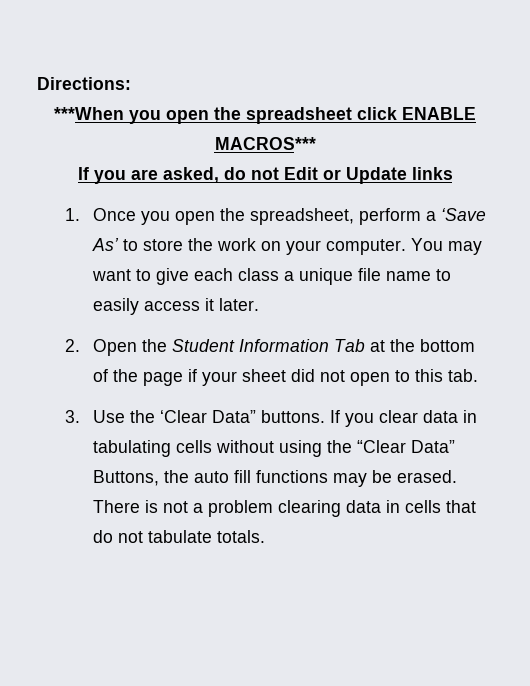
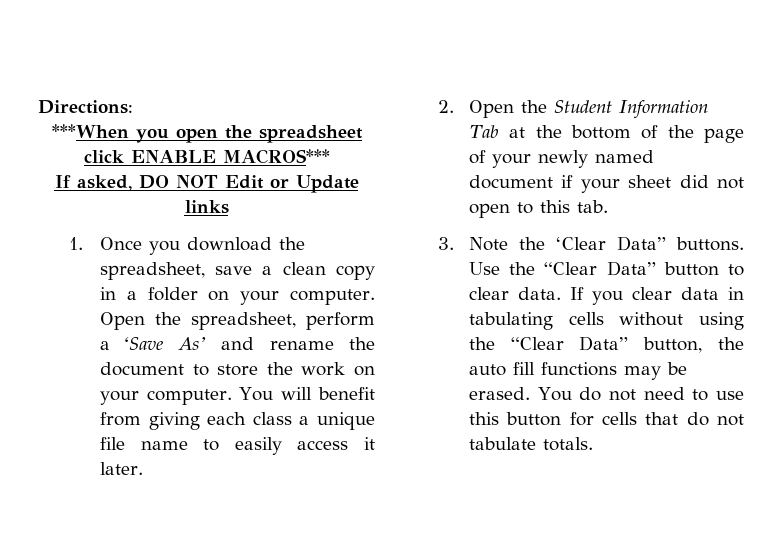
- If you are asked, do not Edit or Update links
+ If asked, DO NOT Edit or Update links
- 1. Once you open the spreadsheet, perform a ‘Save As’ to store the work on your computer.
+ 1. Once you download the spreadsheet, save a clean copy in a folder on your computer. Open the spreadsheet, perform a ‘Save As’ and rename the document to store the work on your computer.
- You may want to give each class a unique file name to easily access it later.
+ You will benefit from giving each class a unique file name to easily access it later.
- 2. Open the Student Information Tab at the bottom of the page if your sheet did not open to this tab.
+ 2. Open the Student Information Tab at the bottom of the page of your newly named document if your sheet did not open to this tab.
- 3. Use the ‘Clear Data” buttons.
+ 3. Note the ‘Clear Data” buttons.
+ Use the “Clear Data” button to clear data.
- If you clear data in tabulating cells without using the “Clear Data” Buttons, the auto fill functions may be erased.
+ If you clear data in tabulating cells without using the “Clear Data” button, the auto fill functions may be erased.
- There is not a problem clearing data in cells that do not tabulate totals.
+ You do not need to use this button for cells that do not tabulate totals.

